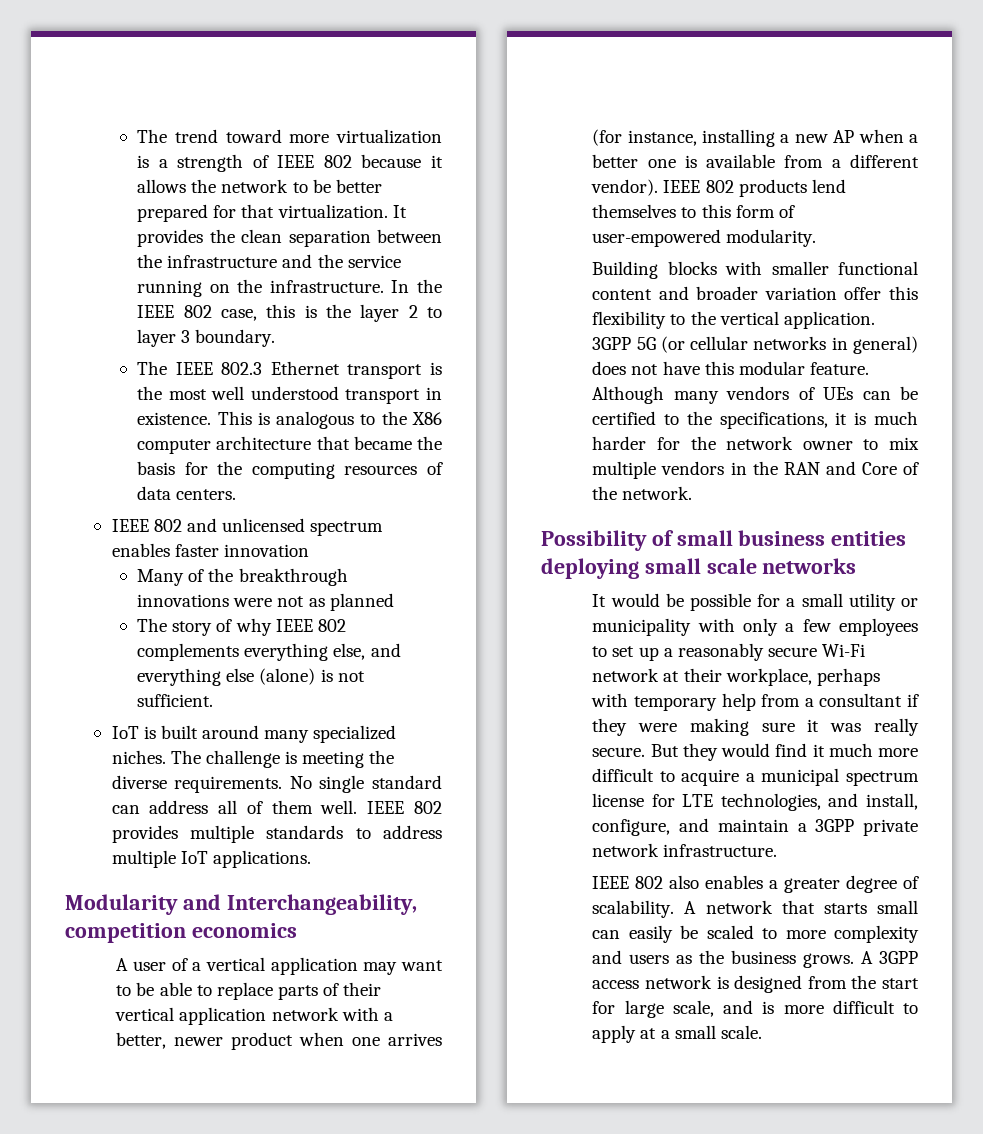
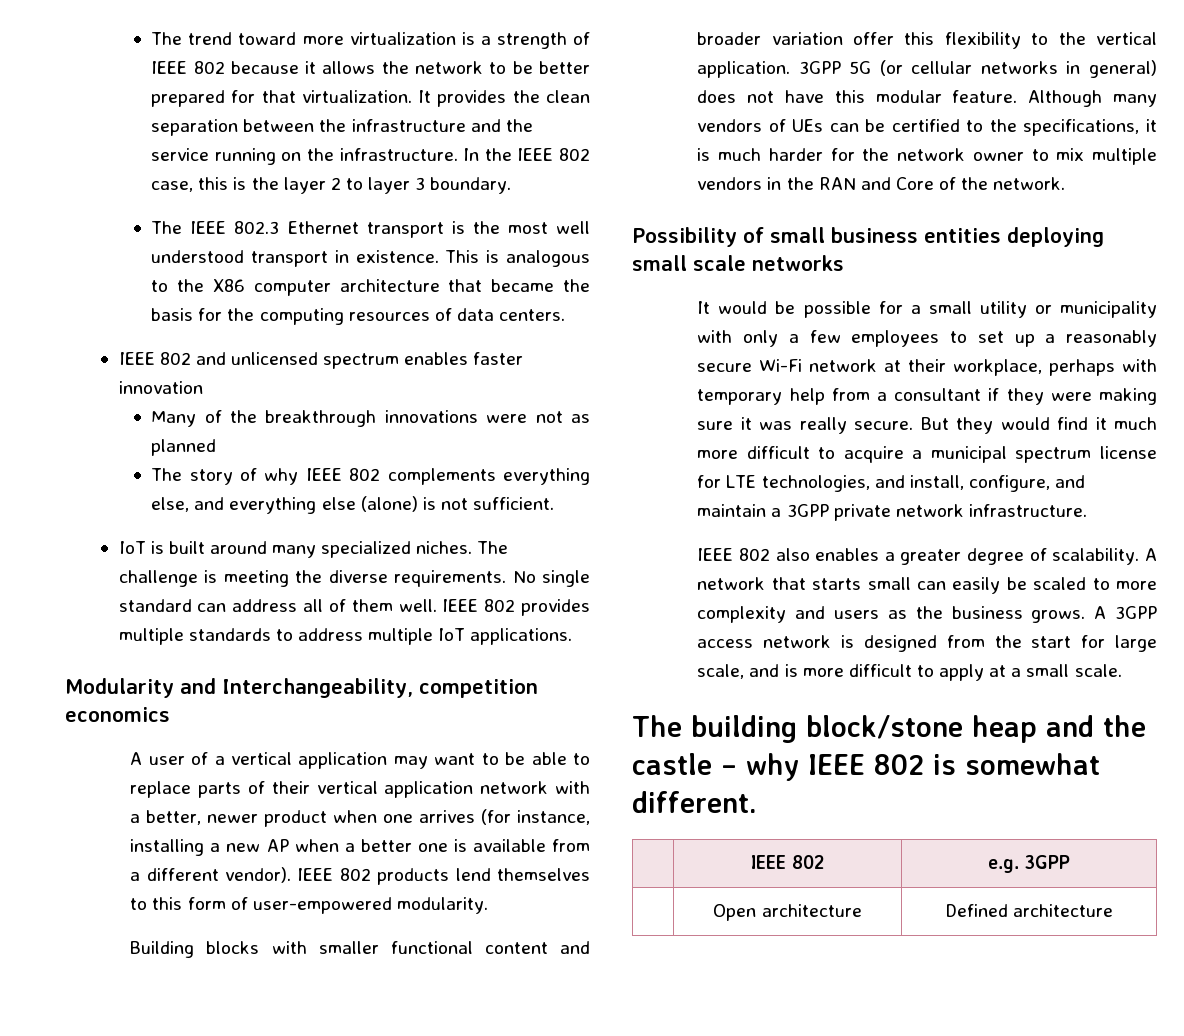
+ The building block/stone heap and the castle – why IEEE 802 is somewhat different.
+ | IEEE 802 | e.g. 3GPP
+ | Open architecture | Defined architecture

